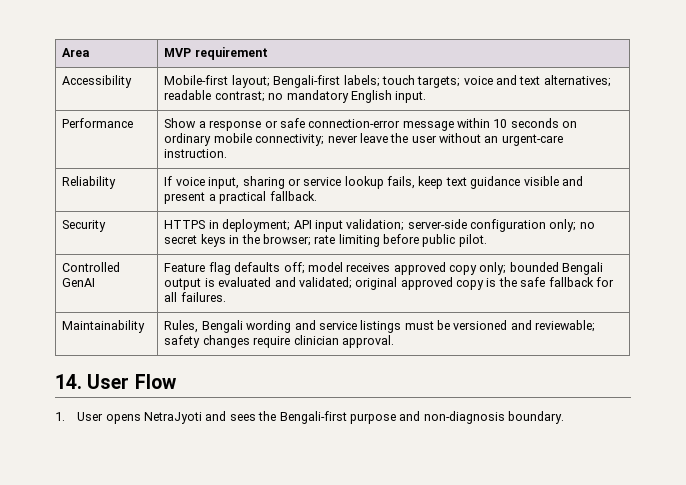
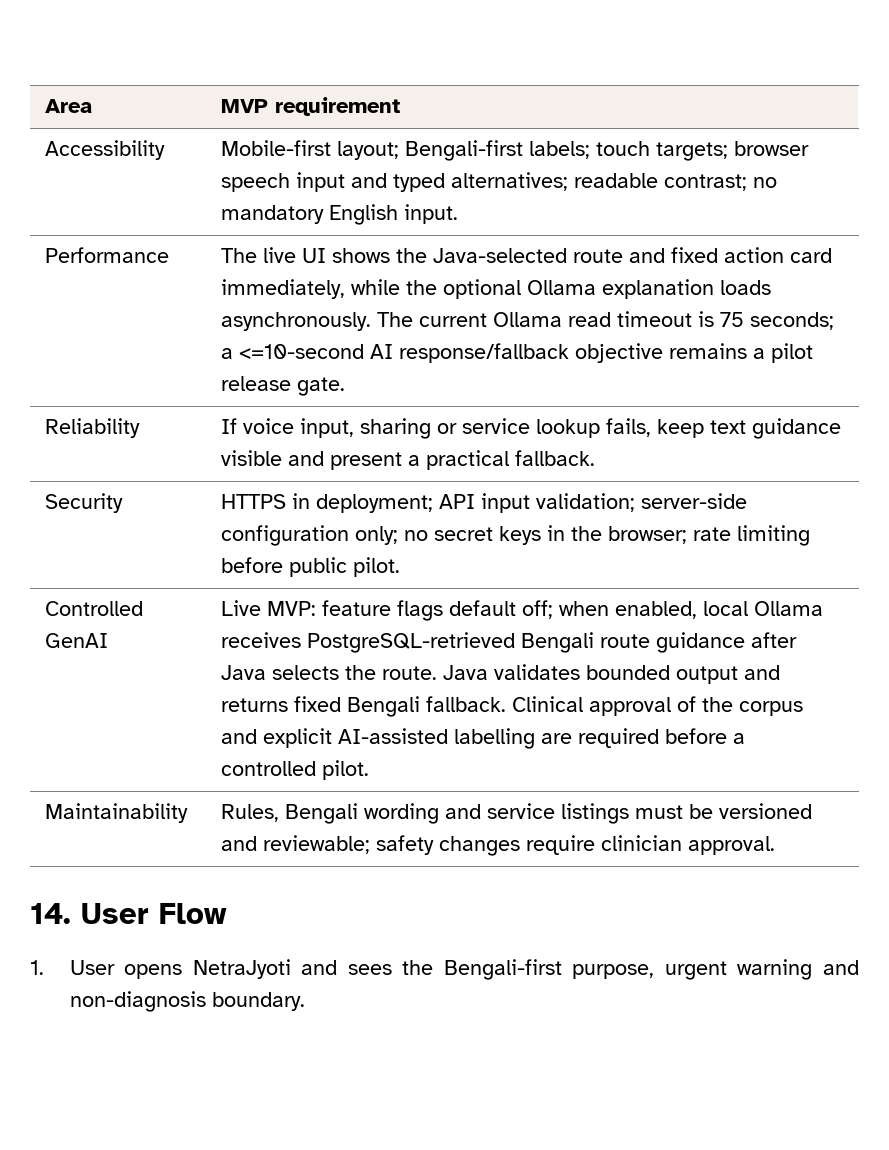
- Accessibility | Mobile-first layout; Bengali-first labels; touch targets; voice and text alternatives; readable contrast; no mandatory English input.
+ Accessibility | Mobile-first layout; Bengali-first labels; touch targets; browser speech input and typed alternatives; readable contrast; no mandatory English input.
- Performance | Show a response or safe connection-error message within 10 seconds on ordinary mobile connectivity; never leave the user without an urgent-care instruction.
+ Performance | The live UI shows the Java-selected route and fixed action card immediately, while the optional Ollama explanation loads asynchronously. The current Ollama read timeout is 75 seconds; a <=10-second AI response/fallback objective remains a pilot release gate.
- Feature flag defaults off; model receives approved copy only; bounded Bengali output is evaluated and validated; original approved copy is the safe fallback for all failures.
+ Live MVP: feature flags default off; when enabled, local Ollama receives PostgreSQL-retrieved Bengali route guidance after Java selects the route. Java validates bounded output and returns fixed Bengali fallback. Clinical approval of the corpus and explicit AI-assisted labelling are required before a controlled pilot.
- 1. User opens NetraJyoti and sees the Bengali-first purpose and non-diagnosis boundary.
+ 1. User opens NetraJyoti and sees the Bengali-first purpose, urgent warning and non-diagnosis boundary.

